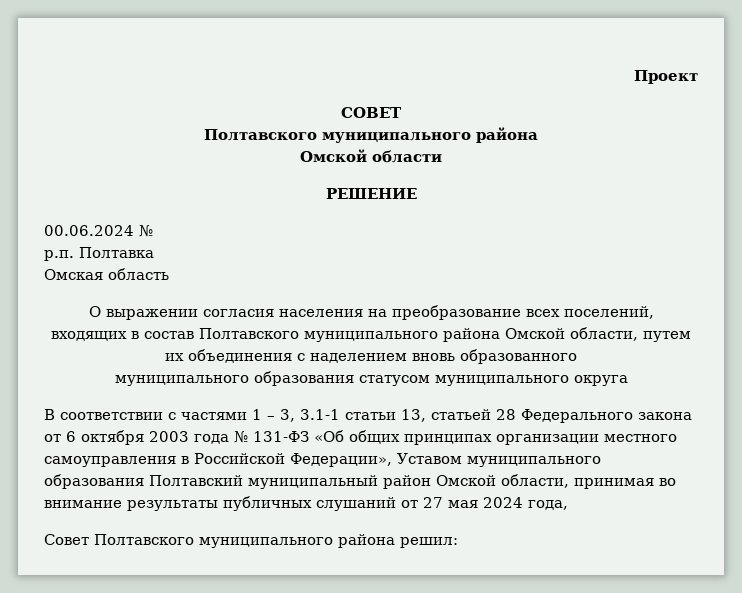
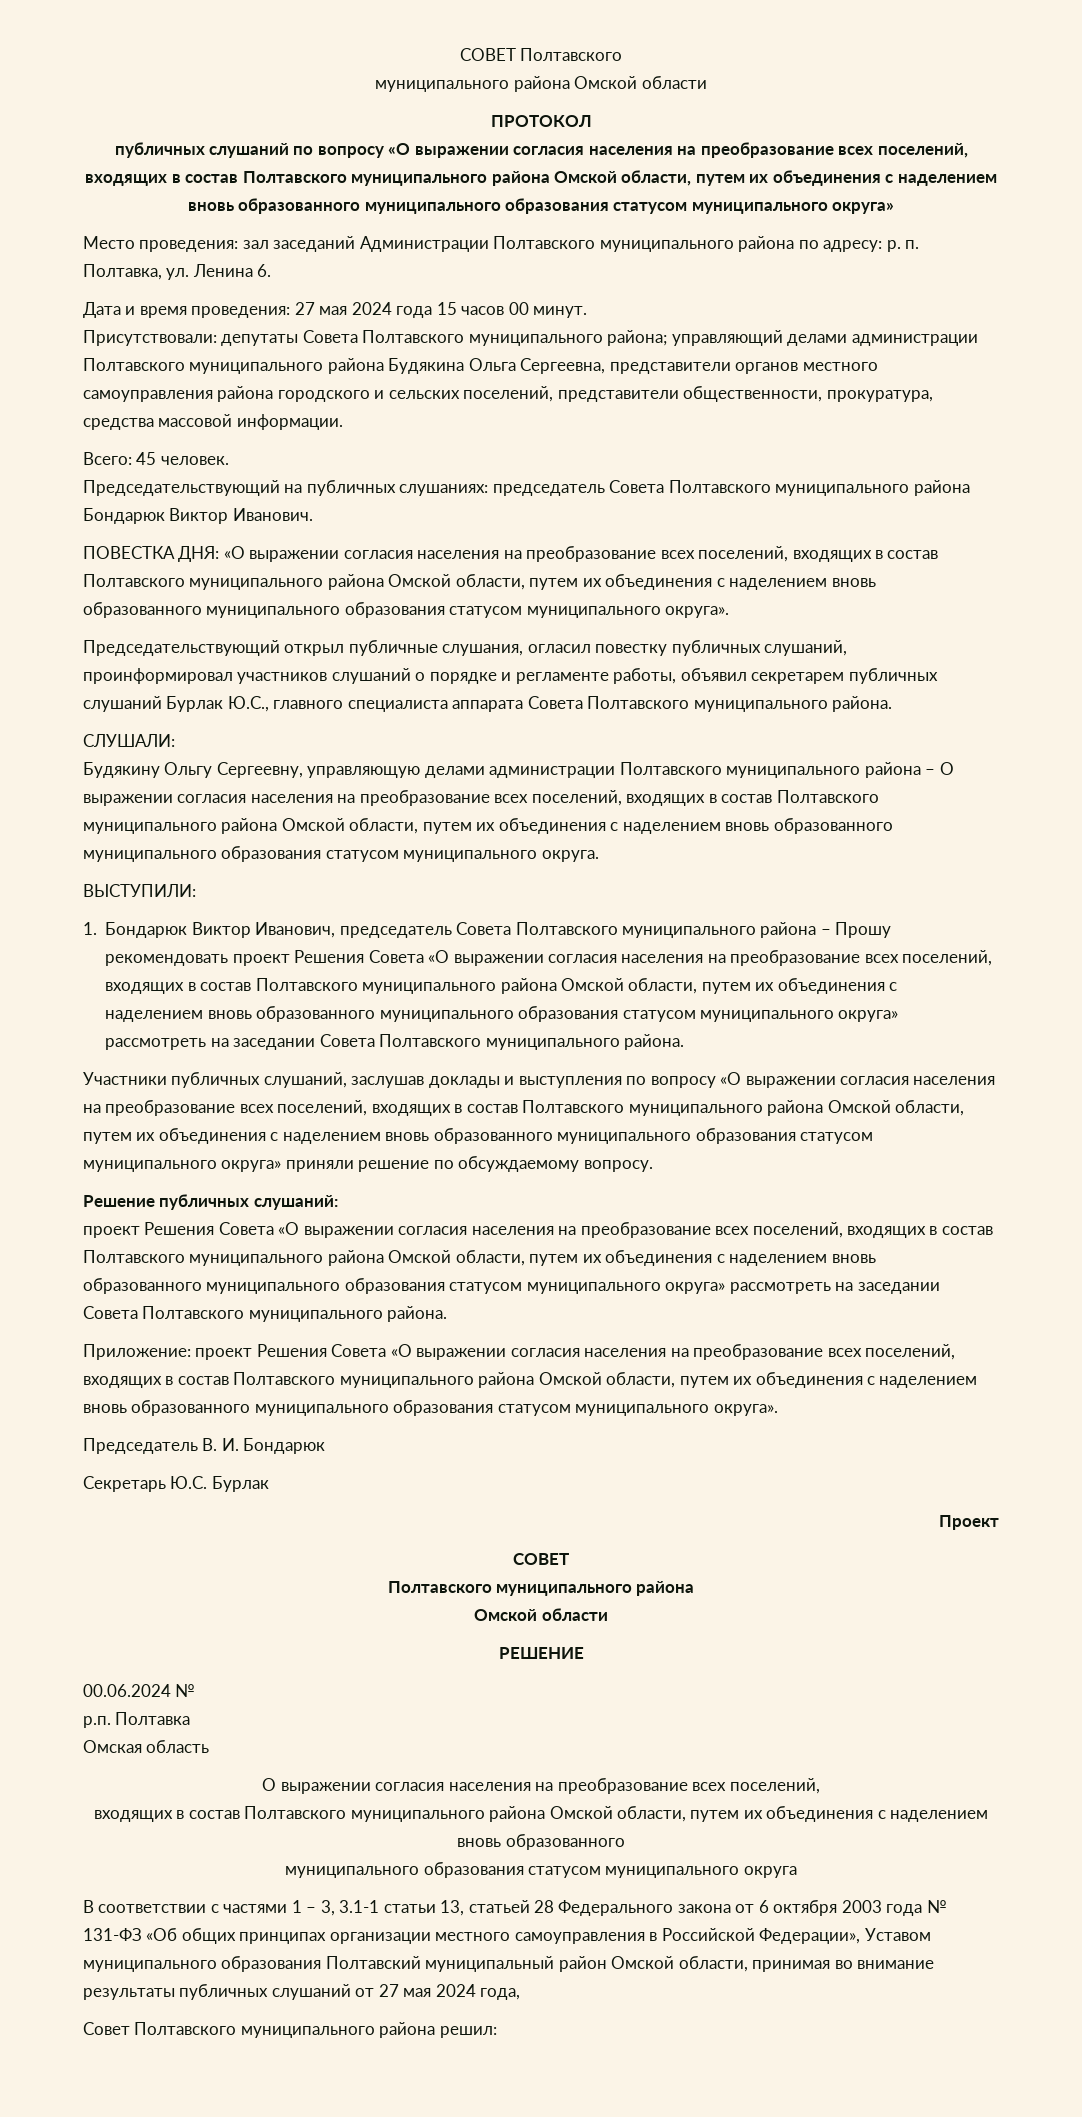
+ СОВЕТ Полтавского
+ муниципального района Омской области
+ ПРОТОКОЛ
+ публичных слушаний по вопросу «О выражении согласия населения на преобразование всех поселений, входящих в состав Полтавского муниципального района Омской области, путем их объединения с наделением вновь образованного муниципального образования статусом муниципального округа»
+ Место проведения: зал заседаний Администрации Полтавского муниципального района по адресу: р. п. Полтавка, ул. Ленина 6.
+ Дата и время проведения: 27 мая 2024 года 15 часов 00 минут.
+ Присутствовали: депутаты Совета Полтавского муниципального района; управляющий делами администрации Полтавского муниципального района Будякина Ольга Сергеевна, представители органов местного самоуправления района городского и сельских поселений, представители общественности, прокуратура, средства массовой информации.
+ Всего: 45 человек.
+ Председательствующий на публичных слушаниях: председатель Совета Полтавского муниципального района Бондарюк Виктор Иванович.
+ ПОВЕСТКА ДНЯ: «О выражении согласия населения на преобразование всех поселений, входящих в состав Полтавского муниципального района Омской области, путем их объединения с наделением вновь образованного муниципального образования статусом муниципального округа».
+ Председательствующий открыл публичные слушания, огласил повестку публичных слушаний, проинформировал участников слушаний о порядке и регламенте работы, объявил секретарем публичных слушаний Бурлак Ю.С., главного специалиста аппарата Совета Полтавского муниципального района.
+ СЛУШАЛИ:
+ Будякину Ольгу Сергеевну, управляющую делами администрации Полтавского муниципального района – О выражении согласия населения на преобразование всех поселений, входящих в состав Полтавского муниципального района Омской области, путем их объединения с наделением вновь образованного муниципального образования статусом муниципального округа.
+ ВЫСТУПИЛИ:
+ 1. Бондарюк Виктор Иванович, председатель Совета Полтавского муниципального района – Прошу рекомендовать проект Решения Совета «О выражении согласия населения на преобразование всех поселений, входящих в состав Полтавского муниципального района Омской области, путем их объединения с наделением вновь образованного муниципального образования статусом муниципального округа» рассмотреть на заседании Совета Полтавского муниципального района.
+ Участники публичных слушаний, заслушав доклады и выступления по вопросу «О выражении согласия населения на преобразование всех поселений, входящих в состав Полтавского муниципального района Омской области, путем их объединения с наделением вновь образованного муниципального образования статусом муниципального округа» приняли решение по обсуждаемому вопросу.
+ Решение публичных слушаний:
+ проект Решения Совета «О выражении согласия населения на преобразование всех поселений, входящих в состав Полтавского муниципального района Омской области, путем их объединения с наделением вновь образованного муниципального образования статусом муниципального округа» рассмотреть на заседании Совета Полтавского муниципального района.
+ Приложение: проект Решения Совета «О выражении согласия населения на преобразование всех поселений, входящих в состав Полтавского муниципального района Омской области, путем их объединения с наделением вновь образованного муниципального образования статусом муниципального округа».
+ Председатель В. И. Бондарюк
+ Секретарь Ю.С. Бурлак

